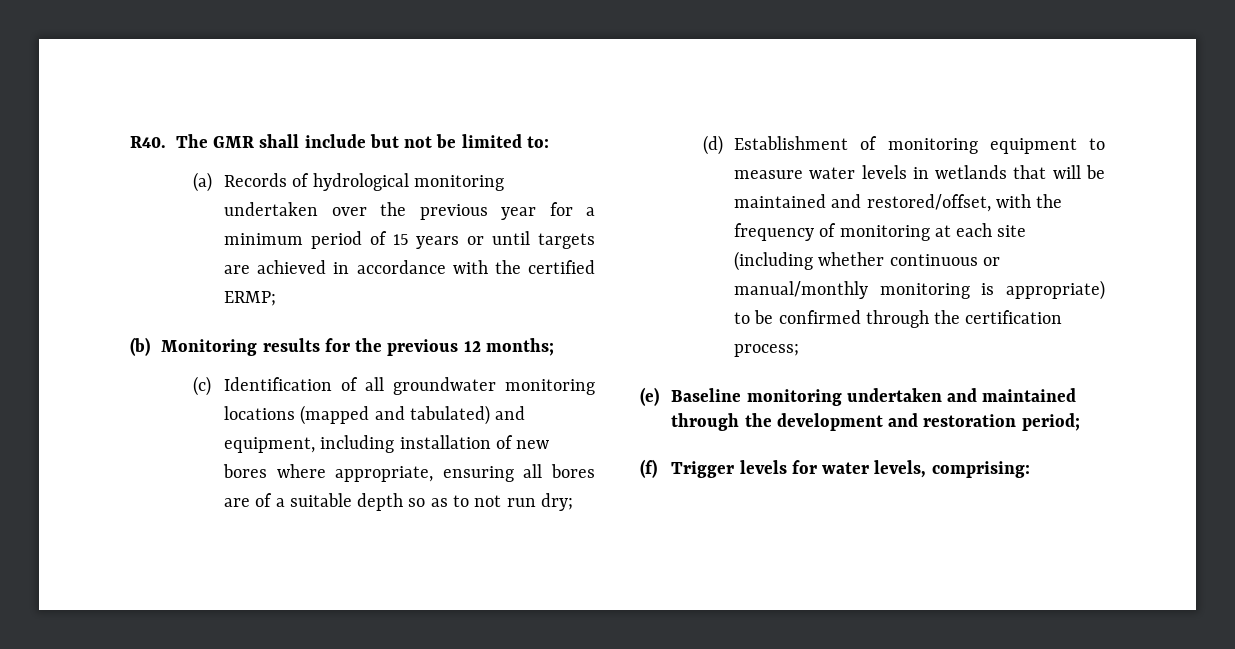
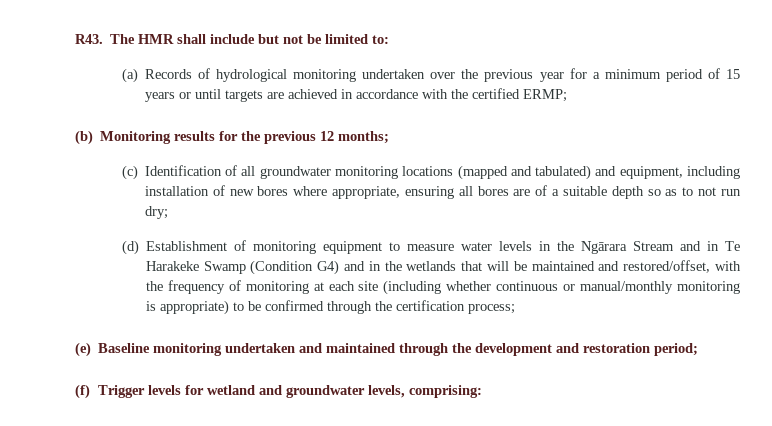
- R40. The GMR shall include but not be limited to:
+ R43. The HMR shall include but not be limited to:
- (d) Establishment of monitoring equipment to measure water levels in wetlands that will be maintained and restored/offset, with the frequency of monitoring at each site (including whether continuous or manual/monthly monitoring is appropriate) to be confirmed through the certification process;
+ (d) Establishment of monitoring equipment to measure water levels in the Ngārara Stream and in Te Harakeke Swamp (Condition G4) and in the wetlands that will be maintained and restored/offset, with the frequency of monitoring at each site (including whether continuous or manual/monthly monitoring is appropriate) to be confirmed through the certification process;
- (f) Trigger levels for water levels, comprising:
+ (f) Trigger levels for wetland and groundwater levels, comprising:

